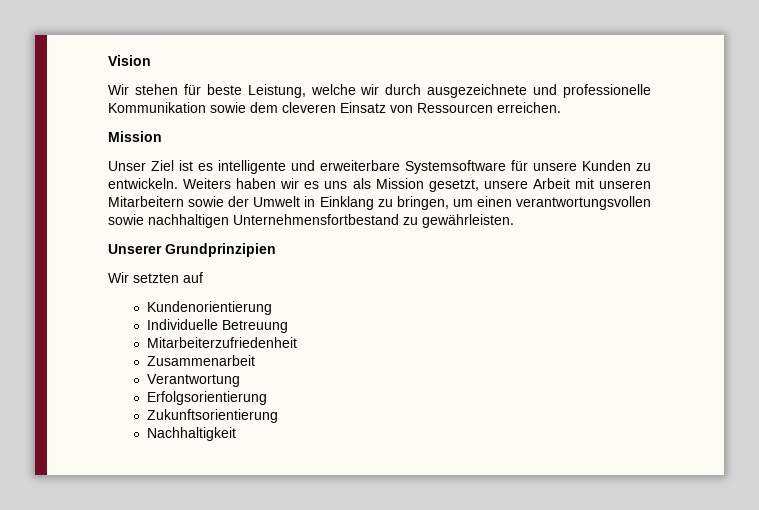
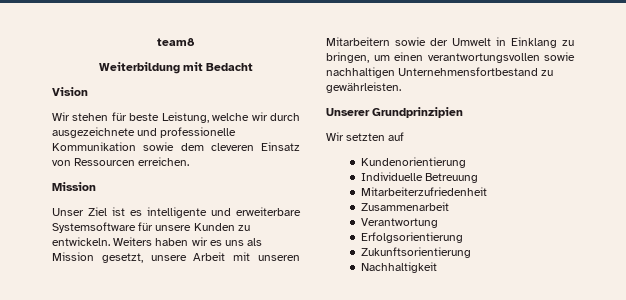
+ team8
+ Weiterbildung mit Bedacht

